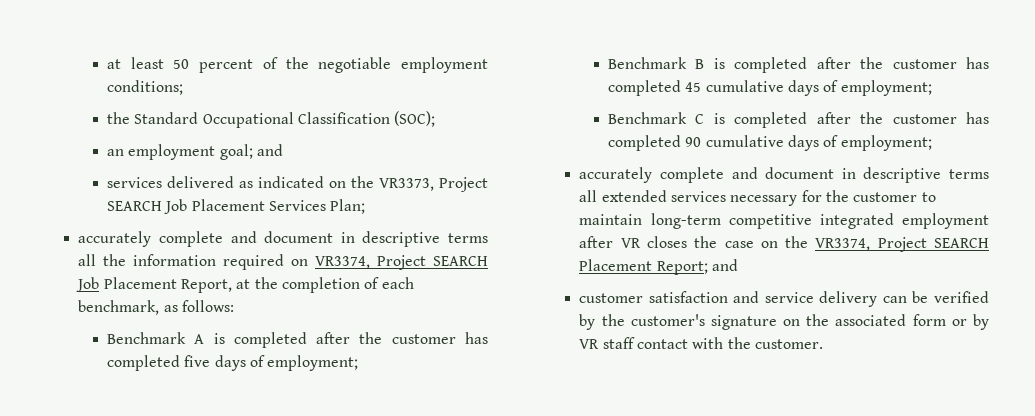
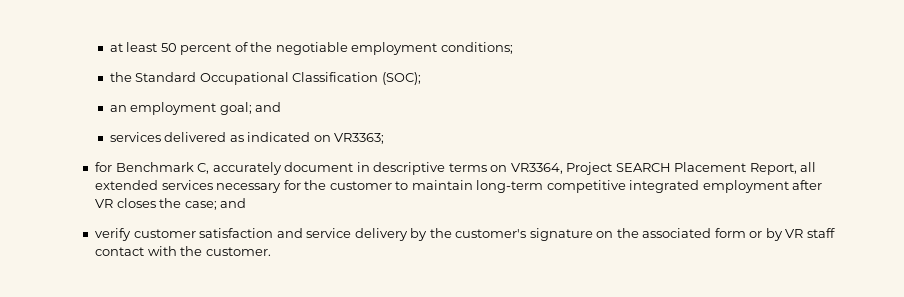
- services delivered as indicated on the VR3373, Project SEARCH Job Placement Services Plan;
- accurately complete and document in descriptive terms all the information required on VR3374, Project SEARCH Job Placement Report, at the completion of each benchmark, as follows:
- Benchmark A is completed after the customer has completed five days of employment;
- Benchmark B is completed after the customer has completed 45 cumulative days of employment;
- Benchmark C is completed after the customer has completed 90 cumulative days of employment;
- accurately complete and document in descriptive terms all extended services necessary for the customer to maintain long-term competitive integrated employment after VR closes the case on the VR3374, Project SEARCH Placement Report; and
- customer satisfaction and service delivery can be verified by the customer's signature on the associated form or by VR staff contact with the customer.
+ services delivered as indicated on VR3363;
+ for Benchmark C, accurately document in descriptive terms on VR3364, Project SEARCH Placement Report, all extended services necessary for the customer to maintain long-term competitive integrated employment after VR closes the case; and
+ verify customer satisfaction and service delivery by the customer's signature on the associated form or by VR staff contact with the customer.

